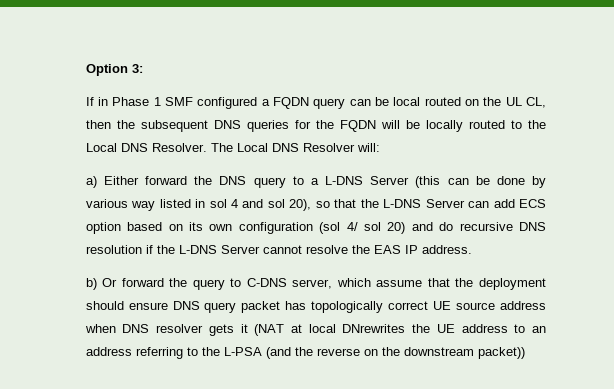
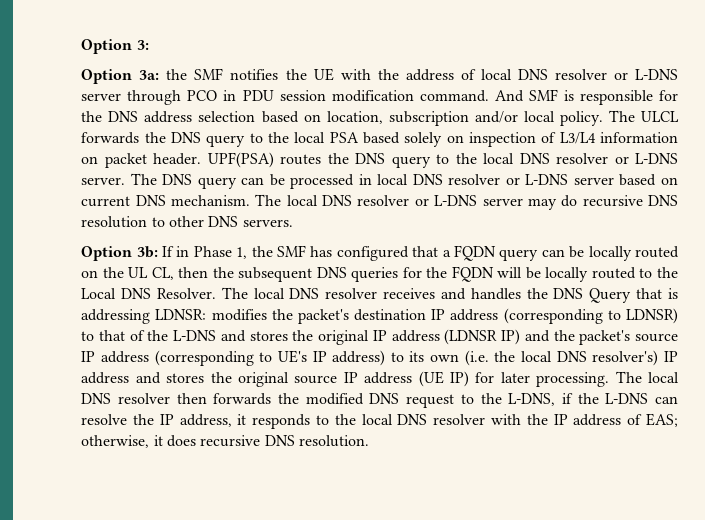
- If in Phase 1 SMF configured a FQDN query can be local routed on the UL CL, then the subsequent DNS queries for the FQDN will be locally routed to the Local DNS Resolver.
+ Option 3a: the SMF notifies the UE with the address of local DNS resolver or L-DNS server through PCO in PDU session modification command. And SMF is responsible for the DNS address selection based on location, subscription and/or local policy. The ULCL forwards the DNS query to the local PSA based solely on inspection of L3/L4 information on packet header. UPF(PSA) routes the DNS query to the local DNS resolver or L-DNS server. The DNS query can be processed in local DNS resolver or L-DNS server based on current DNS mechanism. The local DNS resolver or L-DNS server may do recursive DNS resolution to other DNS servers.
+ Option 3b: If in Phase 1, the SMF has configured that a FQDN query can be locally routed on the UL CL, then the subsequent DNS queries for the FQDN will be locally routed to the Local DNS Resolver.
- The Local DNS Resolver will:
- a) Either forward the DNS query to a L-DNS Server (this can be done by various way listed in sol 4 and sol 20), so that the L-DNS Server can add ECS option based on its own configuration (sol 4/ sol 20) and do recursive DNS resolution if the L-DNS Server cannot resolve the EAS IP address.
- b) Or forward the query to C-DNS server, which assume that the deployment should ensure DNS query packet has topologically correct UE source address when DNS resolver gets it (NAT at local DNrewrites the UE address to an address referring to the L-PSA (and the reverse on the downstream packet))
+ The local DNS resolver receives and handles the DNS Query that is addressing LDNSR: modifies the packet's destination IP address (corresponding to LDNSR) to that of the L-DNS and stores the original IP address (LDNSR IP) and the packet's source IP address (corresponding to UE's IP address) to its own (i.e. the local DNS resolver's) IP address and stores the original source IP address (UE IP) for later processing. The local DNS resolver then forwards the modified DNS request to the L-DNS, if the L-DNS can resolve the IP address, it responds to the local DNS resolver with the IP address of EAS; otherwise, it does recursive DNS resolution.

